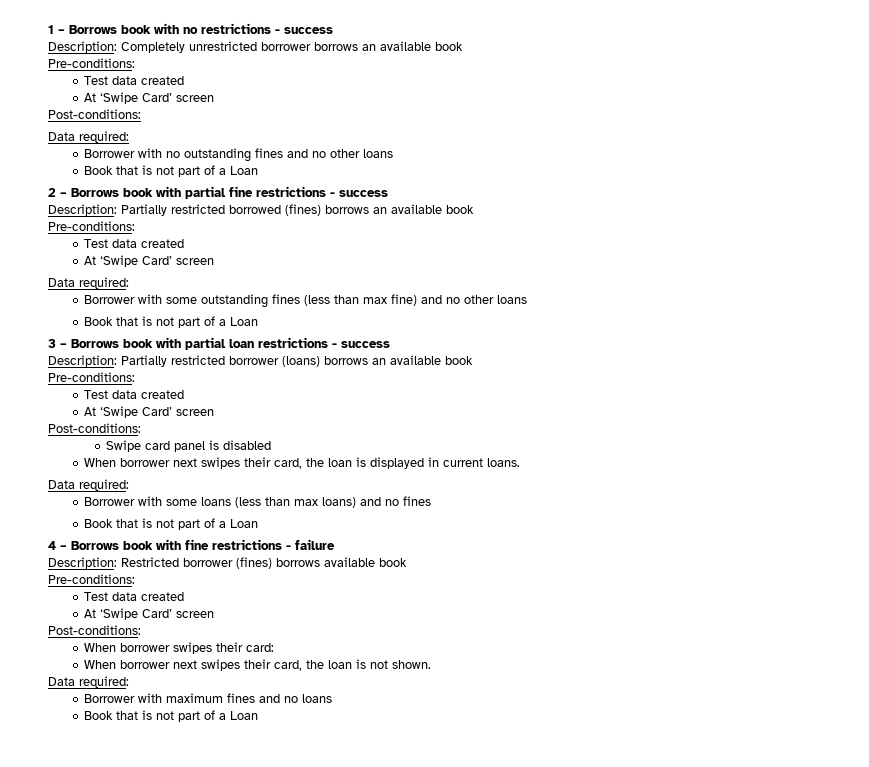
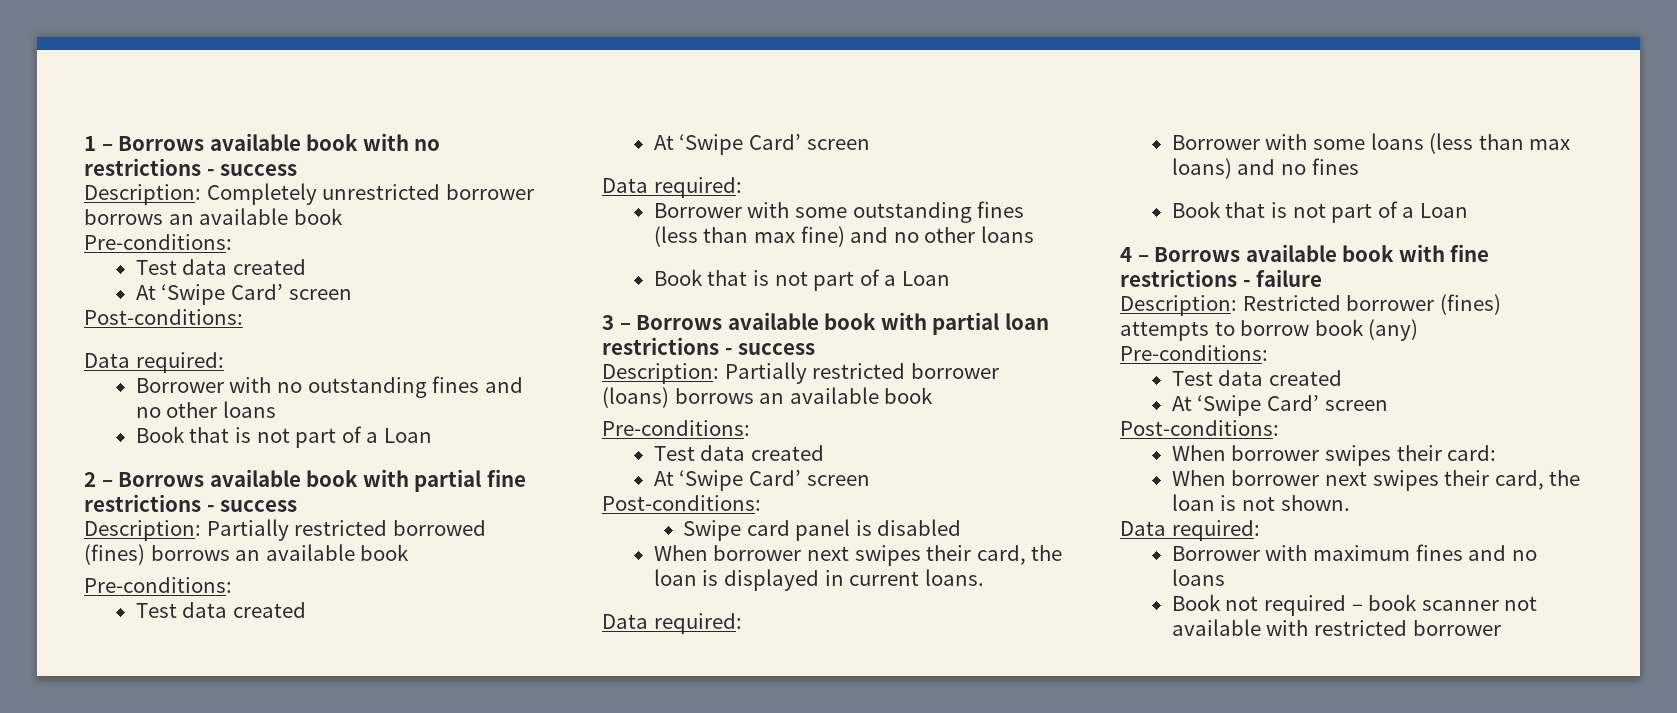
- 1 – Borrows book with no restrictions - success
+ 1 – Borrows available book with no restrictions - success
- 2 – Borrows book with partial fine restrictions - success
+ 2 – Borrows available book with partial fine restrictions - success
- 3 – Borrows book with partial loan restrictions - success
+ 3 – Borrows available book with partial loan restrictions - success
- 4 – Borrows book with fine restrictions - failure
+ 4 – Borrows available book with fine restrictions - failure
- Description: Restricted borrower (fines) borrows available book
+ Description: Restricted borrower (fines) attempts to borrow book (any)
  Borrower with maximum fines and no loans
- Book that is not part of a Loan
+ Book not required – book scanner not available with restricted borrower

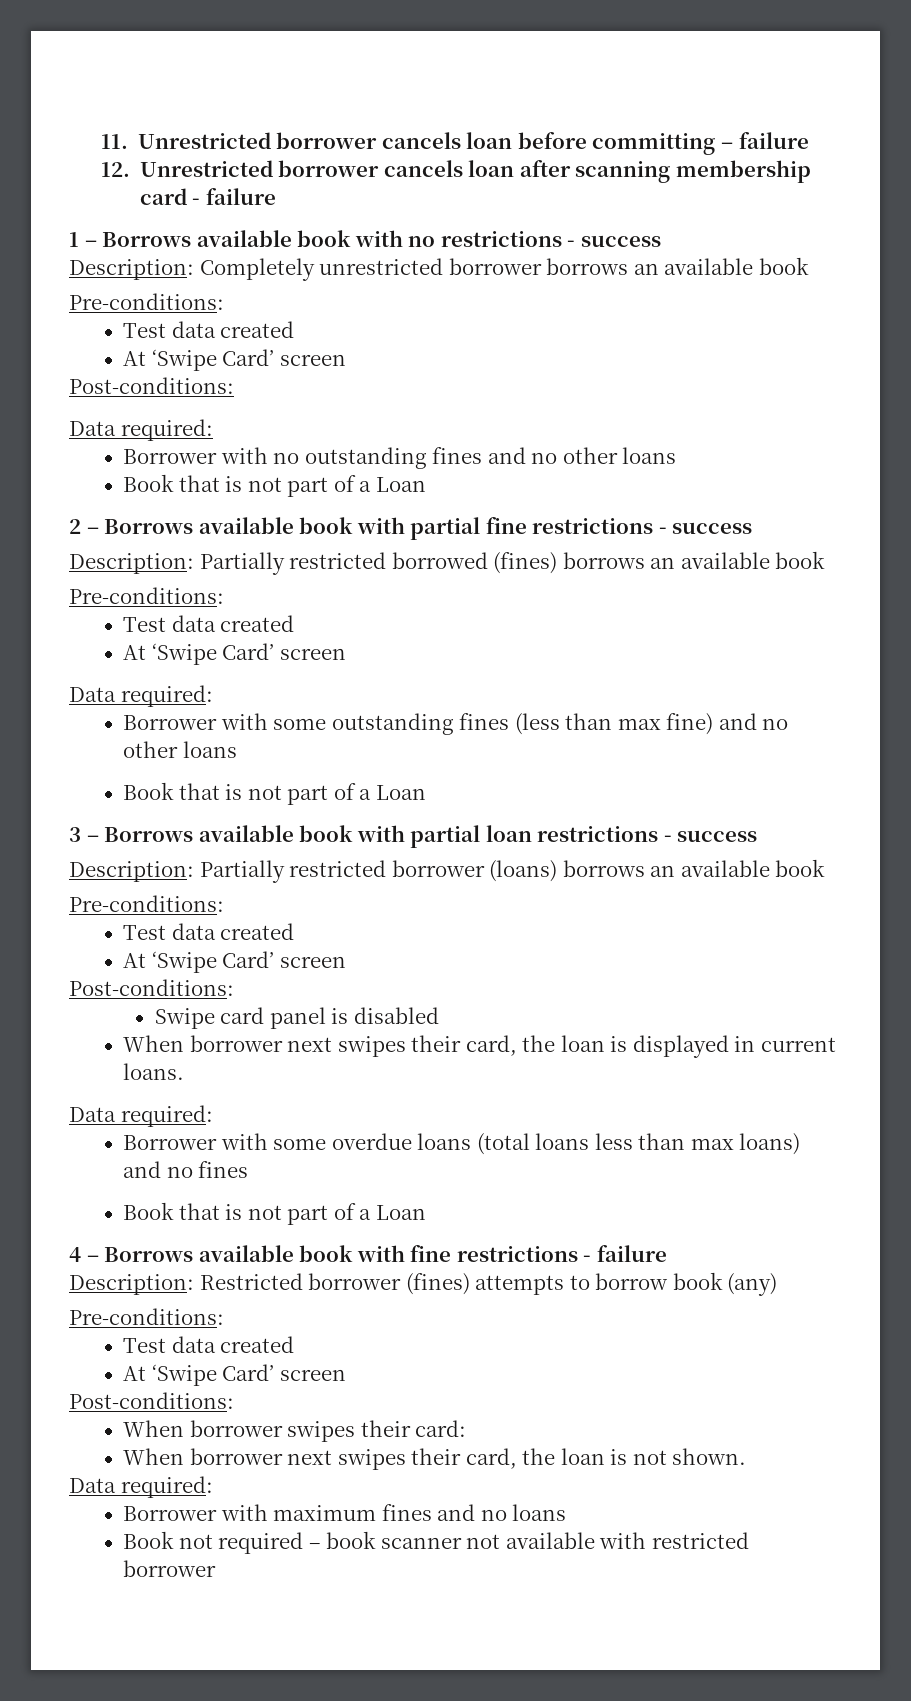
+ 11. Unrestricted borrower cancels loan before committing – failure
+ 12. Unrestricted borrower cancels loan after scanning membership card - failure
- Borrower with some loans (less than max loans) and no fines
+ Borrower with some overdue loans (total loans less than max loans) and no fines

